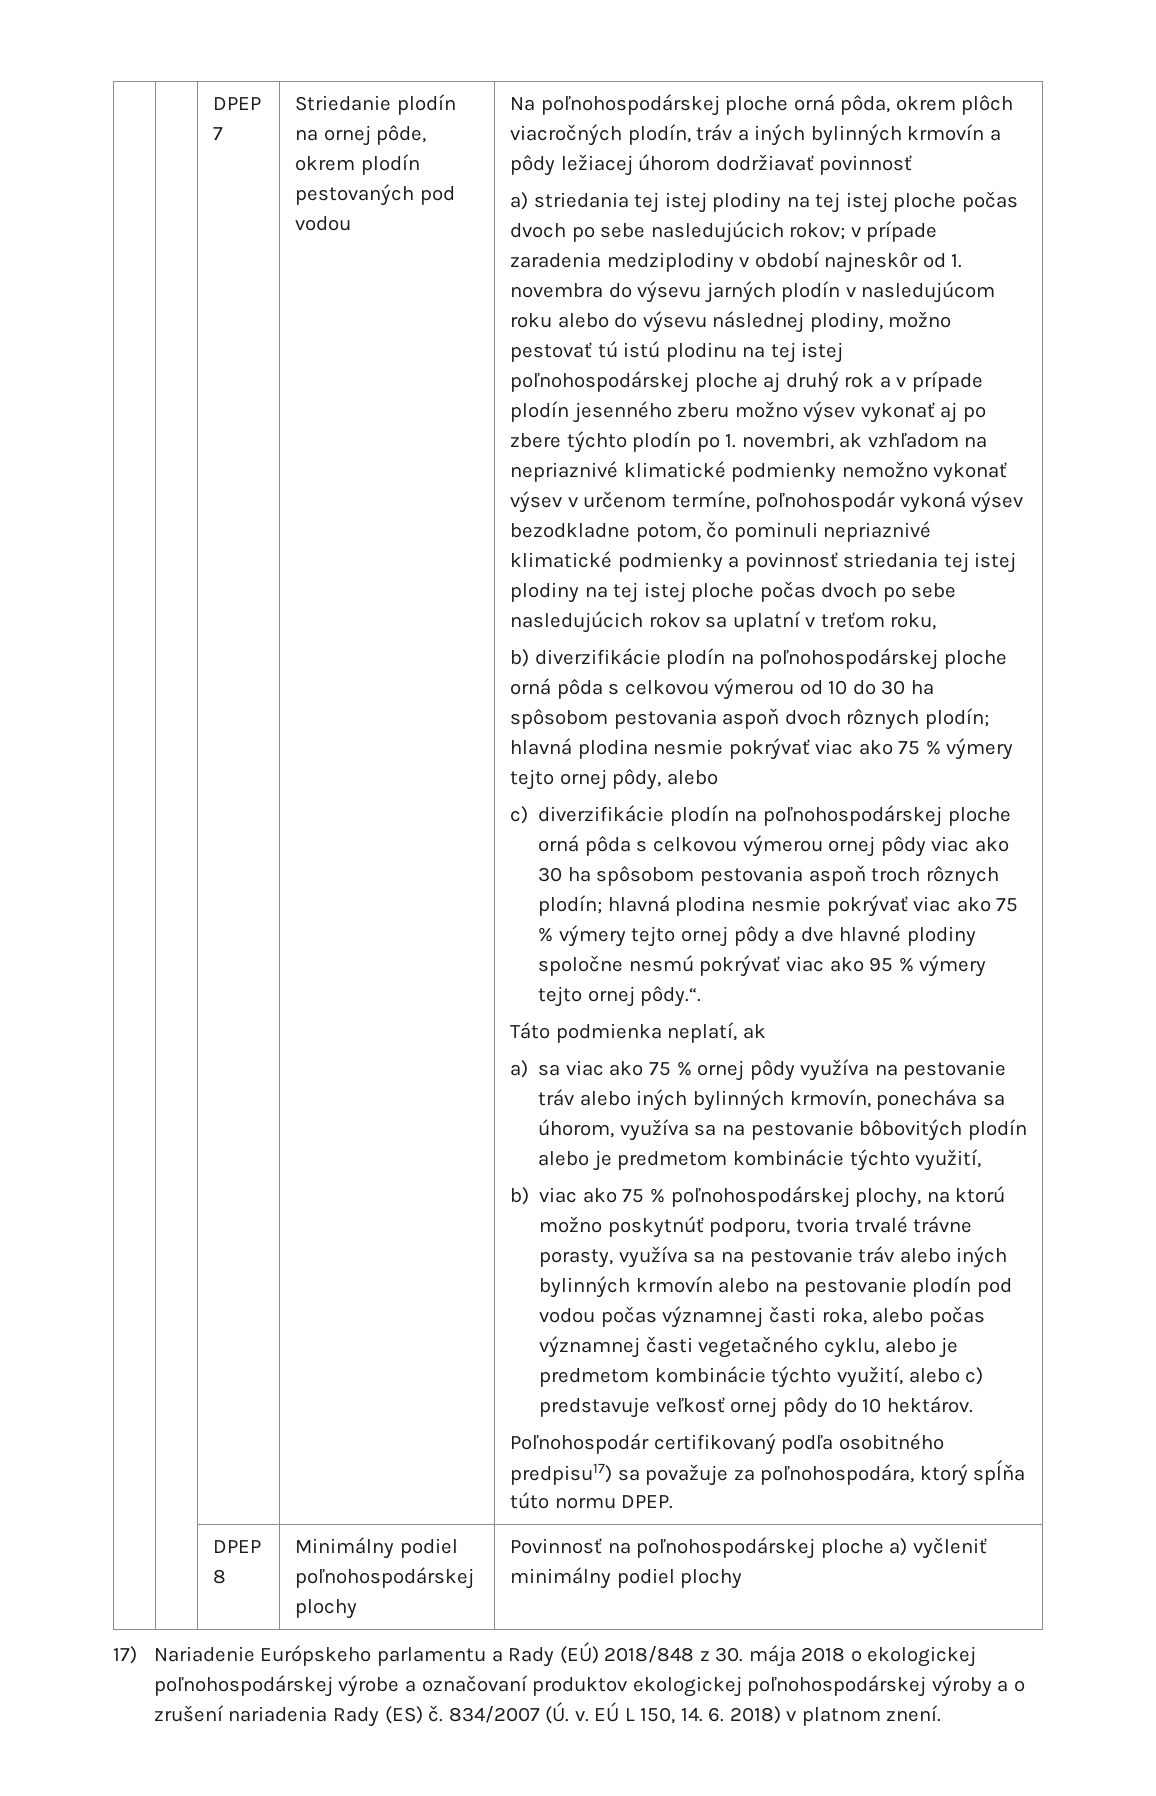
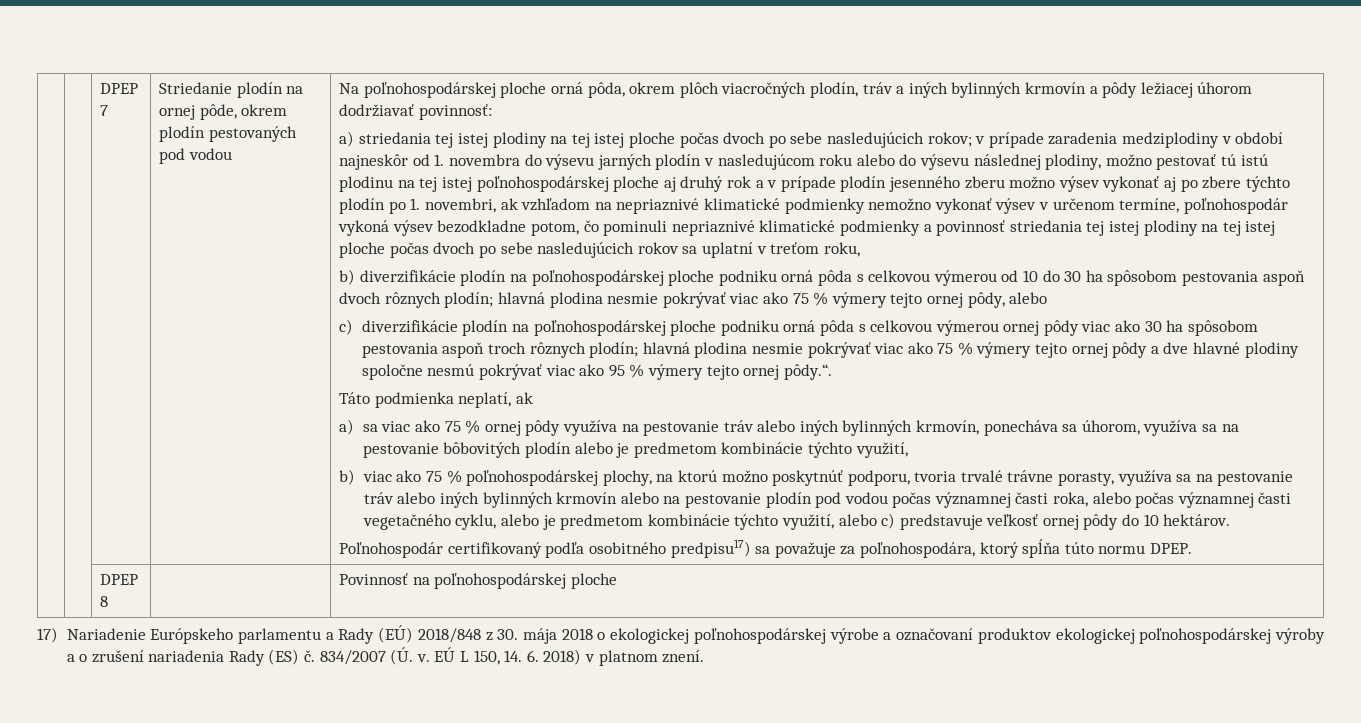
- Na poľnohospodárskej ploche orná pôda, okrem plôch viacročných plodín, tráv a iných bylinných krmovín a pôdy ležiacej úhorom dodržiavať povinnosť
+ Na poľnohospodárskej ploche orná pôda, okrem plôch viacročných plodín, tráv a iných bylinných krmovín a pôdy ležiacej úhorom dodržiavať povinnosť:
- b) diverzifikácie plodín na poľnohospodárskej ploche orná pôda s celkovou výmerou od 10 do 30 ha spôsobom pestovania aspoň dvoch rôznych plodín; hlavná plodina nesmie pokrývať viac ako 75 % výmery tejto ornej pôdy, alebo
+ b) diverzifikácie plodín na poľnohospodárskej ploche podniku orná pôda s celkovou výmerou od 10 do 30 ha spôsobom pestovania aspoň dvoch rôznych plodín; hlavná plodina nesmie pokrývať viac ako 75 % výmery tejto ornej pôdy, alebo
- c) diverzifikácie plodín na poľnohospodárskej ploche orná pôda s celkovou výmerou ornej pôdy viac ako 30 ha spôsobom pestovania aspoň troch rôznych plodín; hlavná plodina nesmie pokrývať viac ako 75 % výmery tejto ornej pôdy a dve hlavné plodiny spoločne nesmú pokrývať viac ako 95 % výmery tejto ornej pôdy.“.
+ c) diverzifikácie plodín na poľnohospodárskej ploche podniku orná pôda s celkovou výmerou ornej pôdy viac ako 30 ha spôsobom pestovania aspoň troch rôznych plodín; hlavná plodina nesmie pokrývať viac ako 75 % výmery tejto ornej pôdy a dve hlavné plodiny spoločne nesmú pokrývať viac ako 95 % výmery tejto ornej pôdy.“.
- | | DPEP 8 | Minimálny podiel poľnohospodárskej plochy | Povinnosť na poľnohospodárskej ploche a) vyčleniť minimálny podiel plochy
+ | | DPEP 8 | | Povinnosť na poľnohospodárskej ploche

